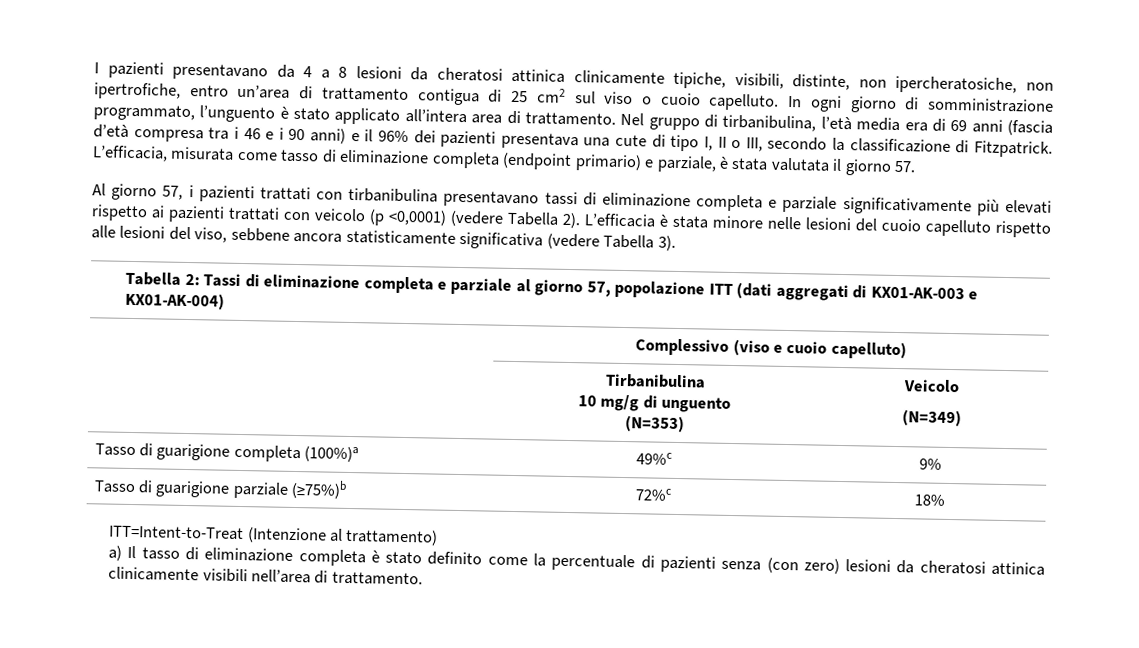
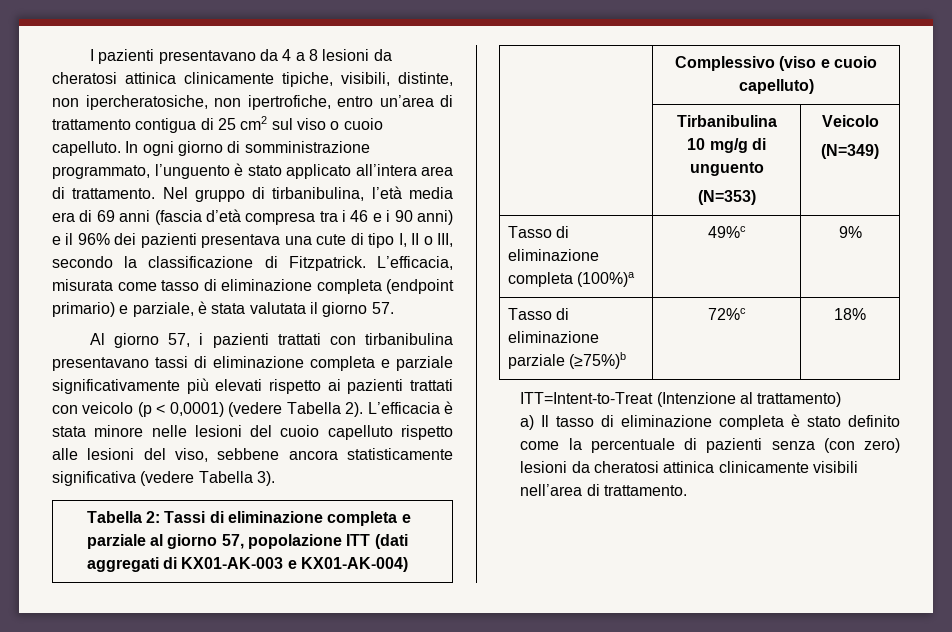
- Al giorno 57, i pazienti trattati con tirbanibulina presentavano tassi di eliminazione completa e parziale significativamente più elevati rispetto ai pazienti trattati con veicolo (p <0,0001) (vedere Tabella 2).
+ Al giorno 57, i pazienti trattati con tirbanibulina presentavano tassi di eliminazione completa e parziale significativamente più elevati rispetto ai pazienti trattati con veicolo (p < 0,0001) (vedere Tabella 2).
- Tasso di guarigione completa (100%)a | 49%c | 9%
+ Tasso di eliminazione completa (100%)a | 49%c | 9%
- Tasso di guarigione parziale (≥75%)b | 72%c | 18%
+ Tasso di eliminazione parziale (≥75%)b | 72%c | 18%

